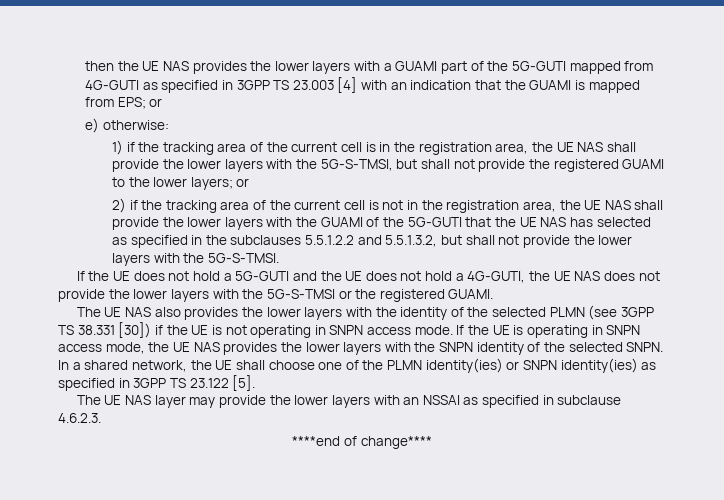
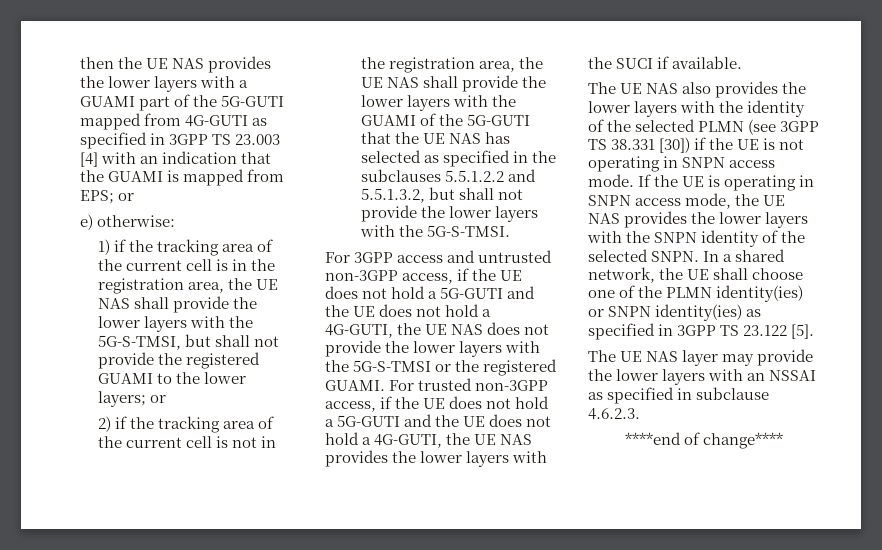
- If the UE does not hold a 5G-GUTI and the UE does not hold a 4G-GUTI, the UE NAS does not provide the lower layers with the 5G-S-TMSI or the registered GUAMI.
+ For 3GPP access and untrusted non-3GPP access, if the UE does not hold a 5G-GUTI and the UE does not hold a 4G-GUTI, the UE NAS does not provide the lower layers with the 5G-S-TMSI or the registered GUAMI. For trusted non-3GPP access, if the UE does not hold a 5G-GUTI and the UE does not hold a 4G-GUTI, the UE NAS provides the lower layers with the SUCI if available.

